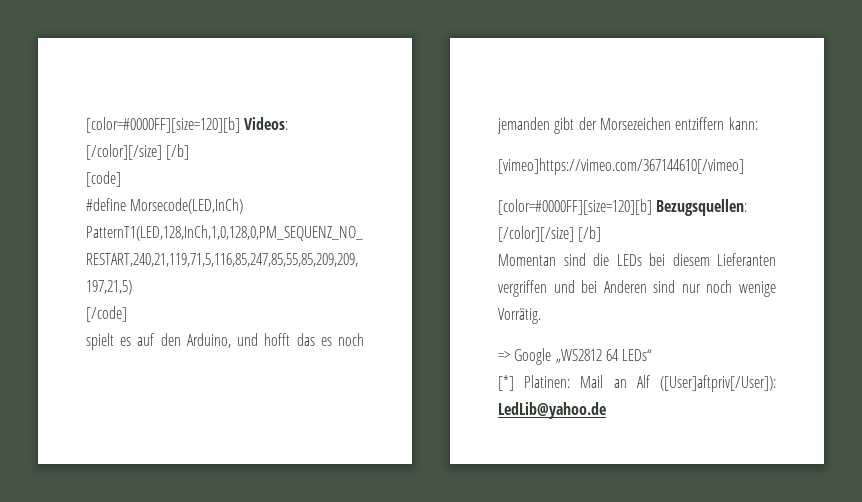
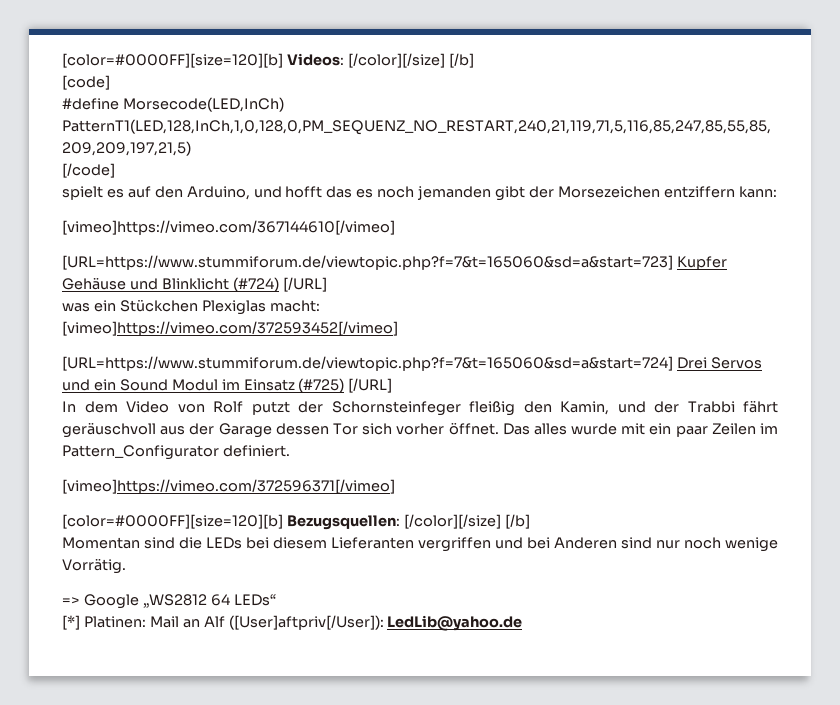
+ [URL=https://www.stummiforum.de/viewtopic.php?f=7&t=165060&sd=a&start=723] Kupfer Gehäuse und Blinklicht (#724) [/URL]
+ was ein Stückchen Plexiglas macht:
+ [vimeo]https://vimeo.com/372593452[/vimeo]
+ [URL=https://www.stummiforum.de/viewtopic.php?f=7&t=165060&sd=a&start=724] Drei Servos und ein Sound Modul im Einsatz (#725) [/URL]
+ In dem Video von Rolf putzt der Schornsteinfeger fleißig den Kamin, und der Trabbi fährt geräuschvoll aus der Garage dessen Tor sich vorher öffnet. Das alles wurde mit ein paar Zeilen im Pattern_Configurator definiert.
+ [vimeo]https://vimeo.com/372596371[/vimeo]

